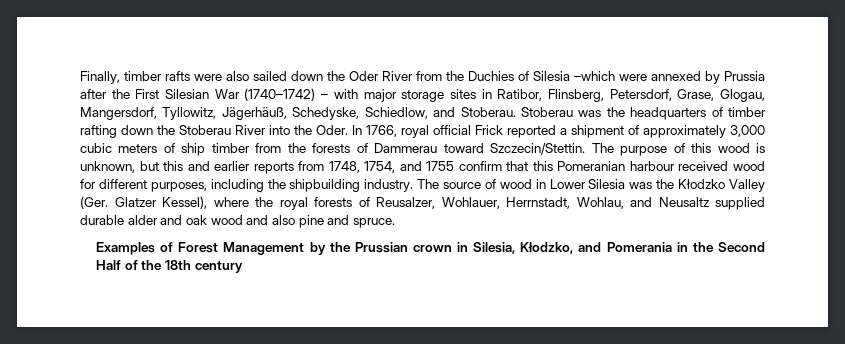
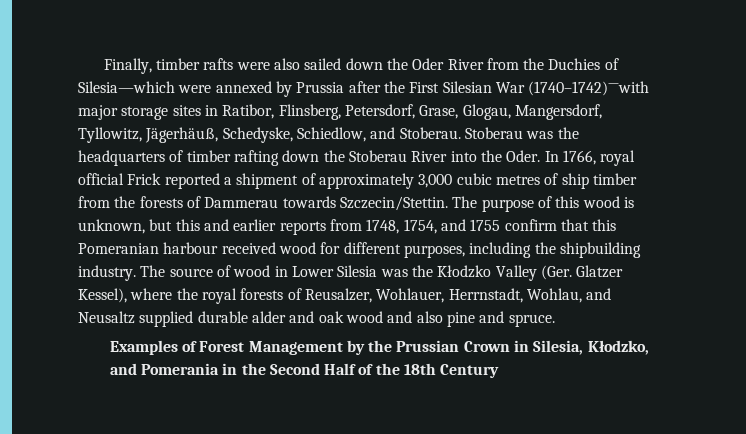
- Finally, timber rafts were also sailed down the Oder River from the Duchies of Silesia –which were annexed by Prussia after the First Silesian War (1740–1742) – with major storage sites in Ratibor, Flinsberg, Petersdorf, Grase, Glogau, Mangersdorf, Tyllowitz, Jägerhäuß, Schedyske, Schiedlow, and Stoberau.
+ Finally, timber rafts were also sailed down the Oder River from the Duchies of Silesia—which were annexed by Prussia after the First Silesian War (1740–1742)—with major storage sites in Ratibor, Flinsberg, Petersdorf, Grase, Glogau, Mangersdorf, Tyllowitz, Jägerhäuß, Schedyske, Schiedlow, and Stoberau.
- In 1766, royal official Frick reported a shipment of approximately 3,000 cubic meters of ship timber from the forests of Dammerau toward Szczecin/Stettin.
+ In 1766, royal official Frick reported a shipment of approximately 3,000 cubic metres of ship timber from the forests of Dammerau towards Szczecin/Stettin.
- Examples of Forest Management by the Prussian crown in Silesia, Kłodzko, and Pomerania in the Second Half of the 18th century
+ Examples of Forest Management by the Prussian Crown in Silesia, Kłodzko, and Pomerania in the Second Half of the 18th Century

